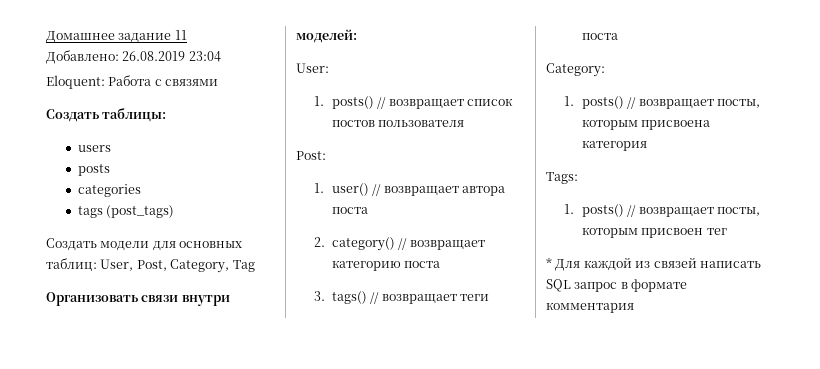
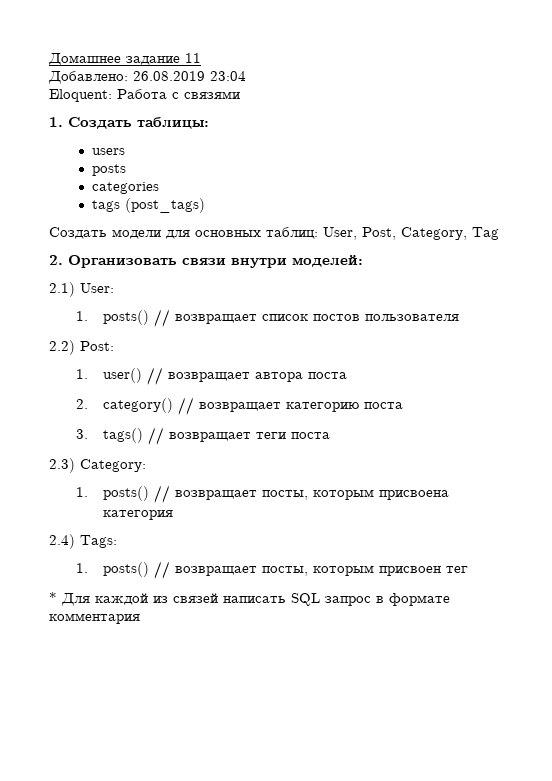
- Создать таблицы:
+ 1. Создать таблицы:
- Организовать связи внутри моделей:
+ 2. Организовать связи внутри моделей:
- User:
+ 2.1) User:
- Post:
+ 2.2) Post:
- Category:
+ 2.3) Category:
- Tags:
+ 2.4) Tags:

